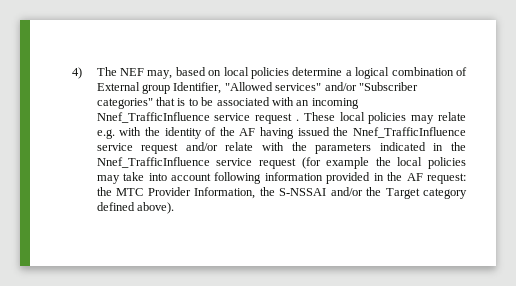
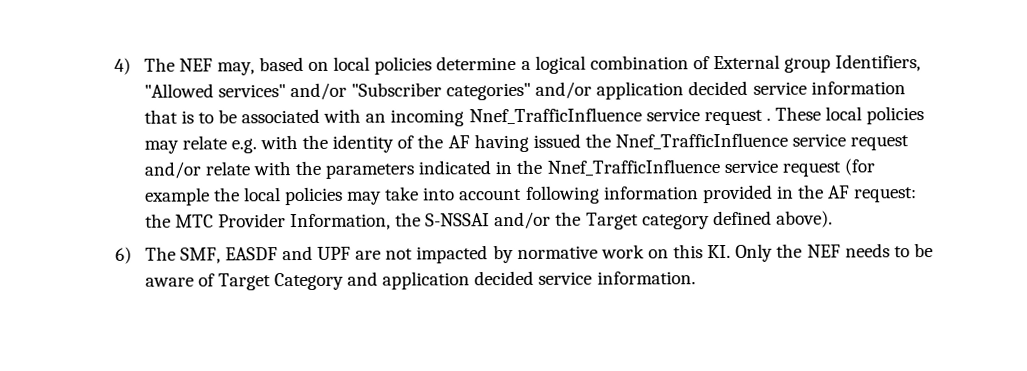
- 4) The NEF may, based on local policies determine a logical combination of External group Identifier, "Allowed services" and/or "Subscriber categories" that is to be associated with an incoming Nnef_TrafficInfluence service request .
+ 4) The NEF may, based on local policies determine a logical combination of External group Identifiers, "Allowed services" and/or "Subscriber categories" and/or application decided service information that is to be associated with an incoming Nnef_TrafficInfluence service request .
+ 6) The SMF, EASDF and UPF are not impacted by normative work on this KI. Only the NEF needs to be aware of Target Category and application decided service information.

